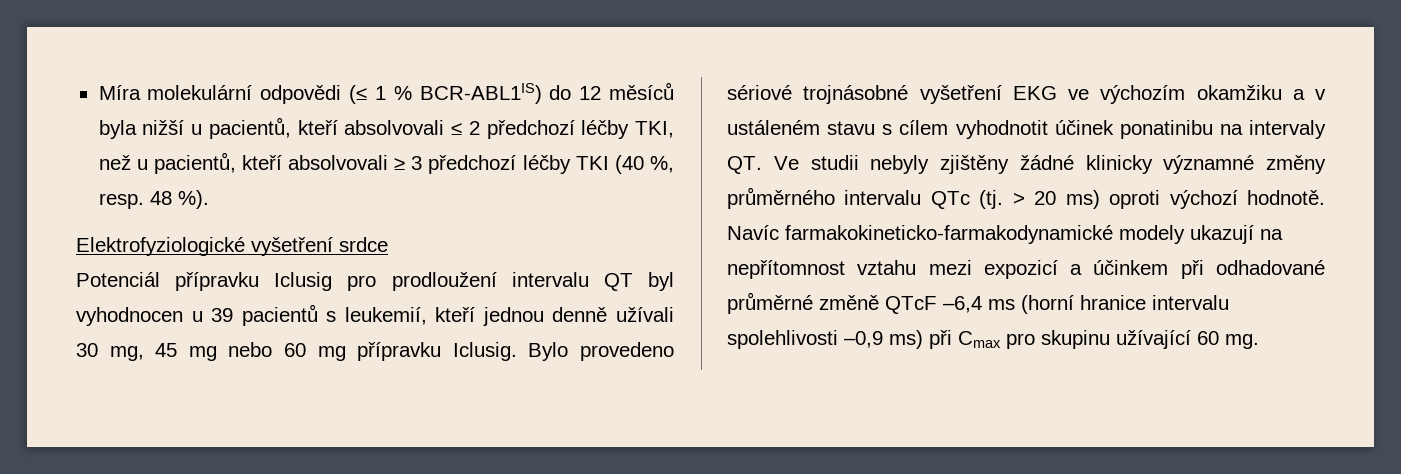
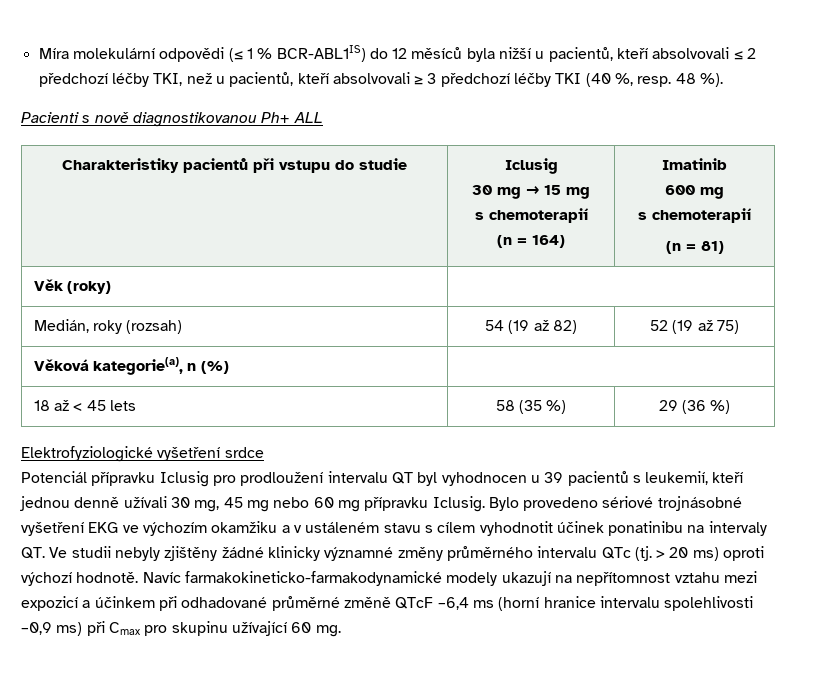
+ Pacienti s nově diagnostikovanou Ph+ ALL
+ Charakteristiky pacientů při vstupu do studie | Iclusig
+ 30 mg → 15 mg
+ s chemoterapií
+ (n = 164) | Imatinib
+ 600 mg
+ s chemoterapií
+ (n = 81)
+ Věk (roky) |
+ Medián, roky (rozsah) | 54 (19 až 82) | 52 (19 až 75)
+ Věková kategorie(a), n (%) |
+ 18 až < 45 lets | 58 (35 %) | 29 (36 %)

